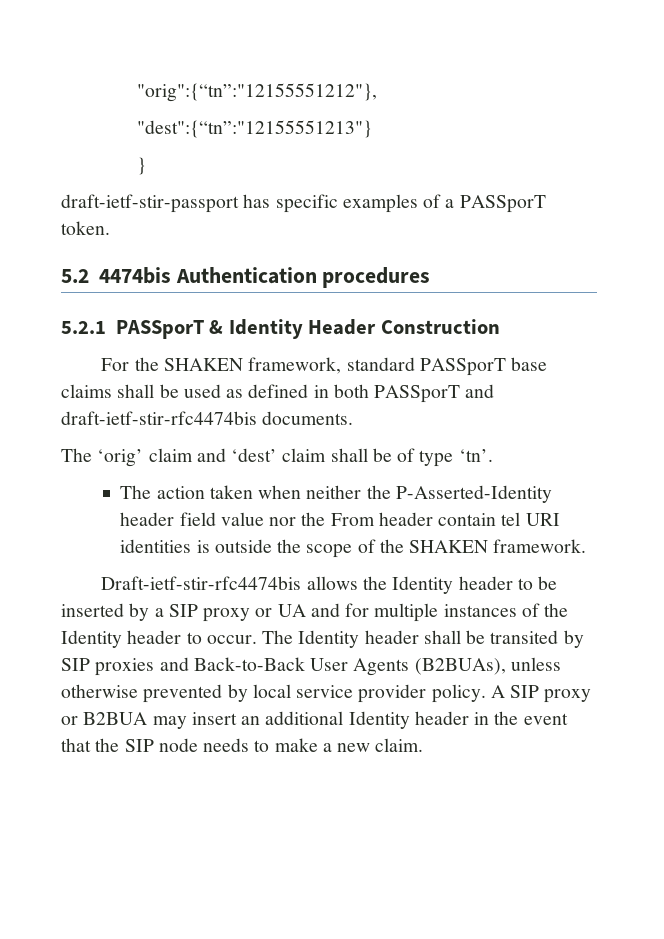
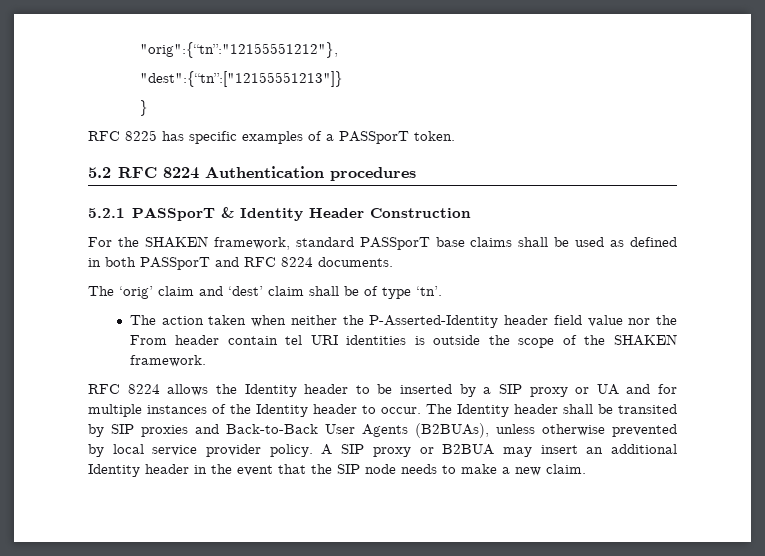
- "dest":{“tn”:"12155551213"}
+ "dest":{“tn”:["12155551213"]}
- draft-ietf-stir-passport has specific examples of a PASSporT token.
+ RFC 8225 has specific examples of a PASSporT token.
- 5.2 4474bis Authentication procedures
+ 5.2 RFC 8224 Authentication procedures
- For the SHAKEN framework, standard PASSporT base claims shall be used as defined in both PASSporT and draft-ietf-stir-rfc4474bis documents.
+ For the SHAKEN framework, standard PASSporT base claims shall be used as defined in both PASSporT and RFC 8224 documents.
- Draft-ietf-stir-rfc4474bis allows the Identity header to be inserted by a SIP proxy or UA and for multiple instances of the Identity header to occur.
+ RFC 8224 allows the Identity header to be inserted by a SIP proxy or UA and for multiple instances of the Identity header to occur.

